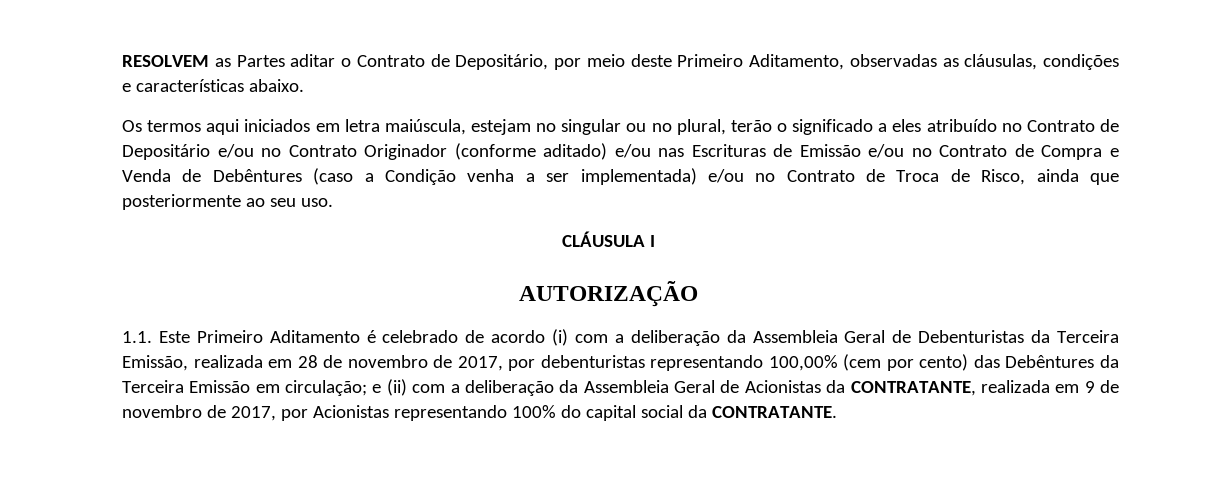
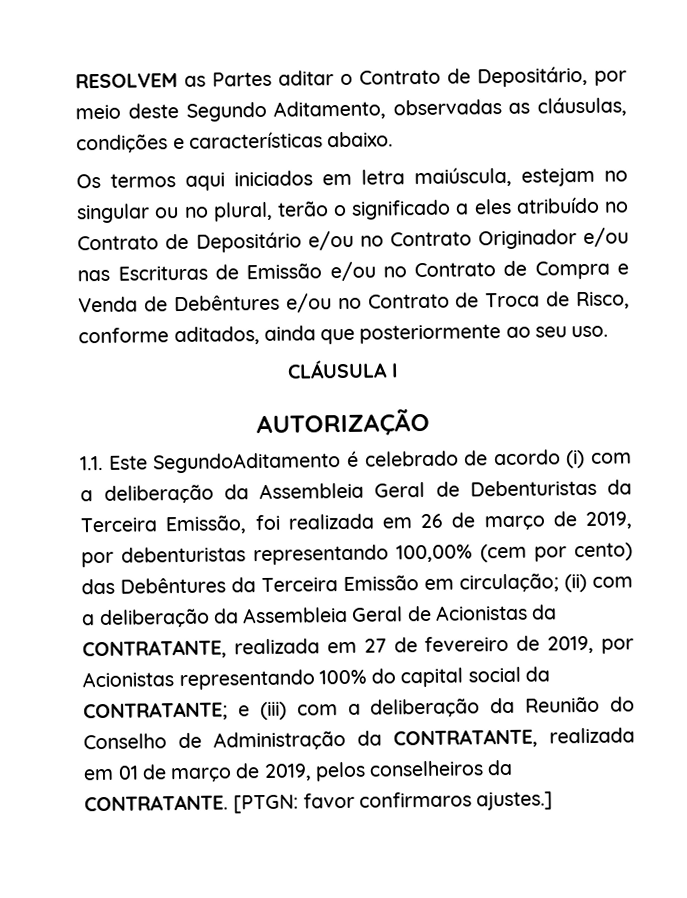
- RESOLVEM as Partes aditar o Contrato de Depositário, por meio deste Primeiro Aditamento, observadas as cláusulas, condições e características abaixo.
+ RESOLVEM as Partes aditar o Contrato de Depositário, por meio deste Segundo Aditamento, observadas as cláusulas, condições e características abaixo.
- Os termos aqui iniciados em letra maiúscula, estejam no singular ou no plural, terão o significado a eles atribuído no Contrato de Depositário e/ou no Contrato Originador (conforme aditado) e/ou nas Escrituras de Emissão e/ou no Contrato de Compra e Venda de Debêntures (caso a Condição venha a ser implementada) e/ou no Contrato de Troca de Risco, ainda que posteriormente ao seu uso.
+ Os termos aqui iniciados em letra maiúscula, estejam no singular ou no plural, terão o significado a eles atribuído no Contrato de Depositário e/ou no Contrato Originador e/ou nas Escrituras de Emissão e/ou no Contrato de Compra e Venda de Debêntures e/ou no Contrato de Troca de Risco, conforme aditados, ainda que posteriormente ao seu uso.
- 1.1. Este Primeiro Aditamento é celebrado de acordo (i) com a deliberação da Assembleia Geral de Debenturistas da Terceira Emissão, realizada em 28 de novembro de 2017, por debenturistas representando 100,00% (cem por cento) das Debêntures da Terceira Emissão em circulação; e (ii) com a deliberação da Assembleia Geral de Acionistas da CONTRATANTE, realizada em 9 de novembro de 2017, por Acionistas representando 100% do capital social da CONTRATANTE.
+ 1.1. Este SegundoAditamento é celebrado de acordo (i) com a deliberação da Assembleia Geral de Debenturistas da Terceira Emissão, foi realizada em 26 de março de 2019, por debenturistas representando 100,00% (cem por cento) das Debêntures da Terceira Emissão em circulação; (ii) com a deliberação da Assembleia Geral de Acionistas da CONTRATANTE, realizada em 27 de fevereiro de 2019, por Acionistas representando 100% do capital social da CONTRATANTE; e (iii) com a deliberação da Reunião do Conselho de Administração da CONTRATANTE, realizada em 01 de março de 2019, pelos conselheiros da CONTRATANTE. [PTGN: favor confirmaros ajustes.]

